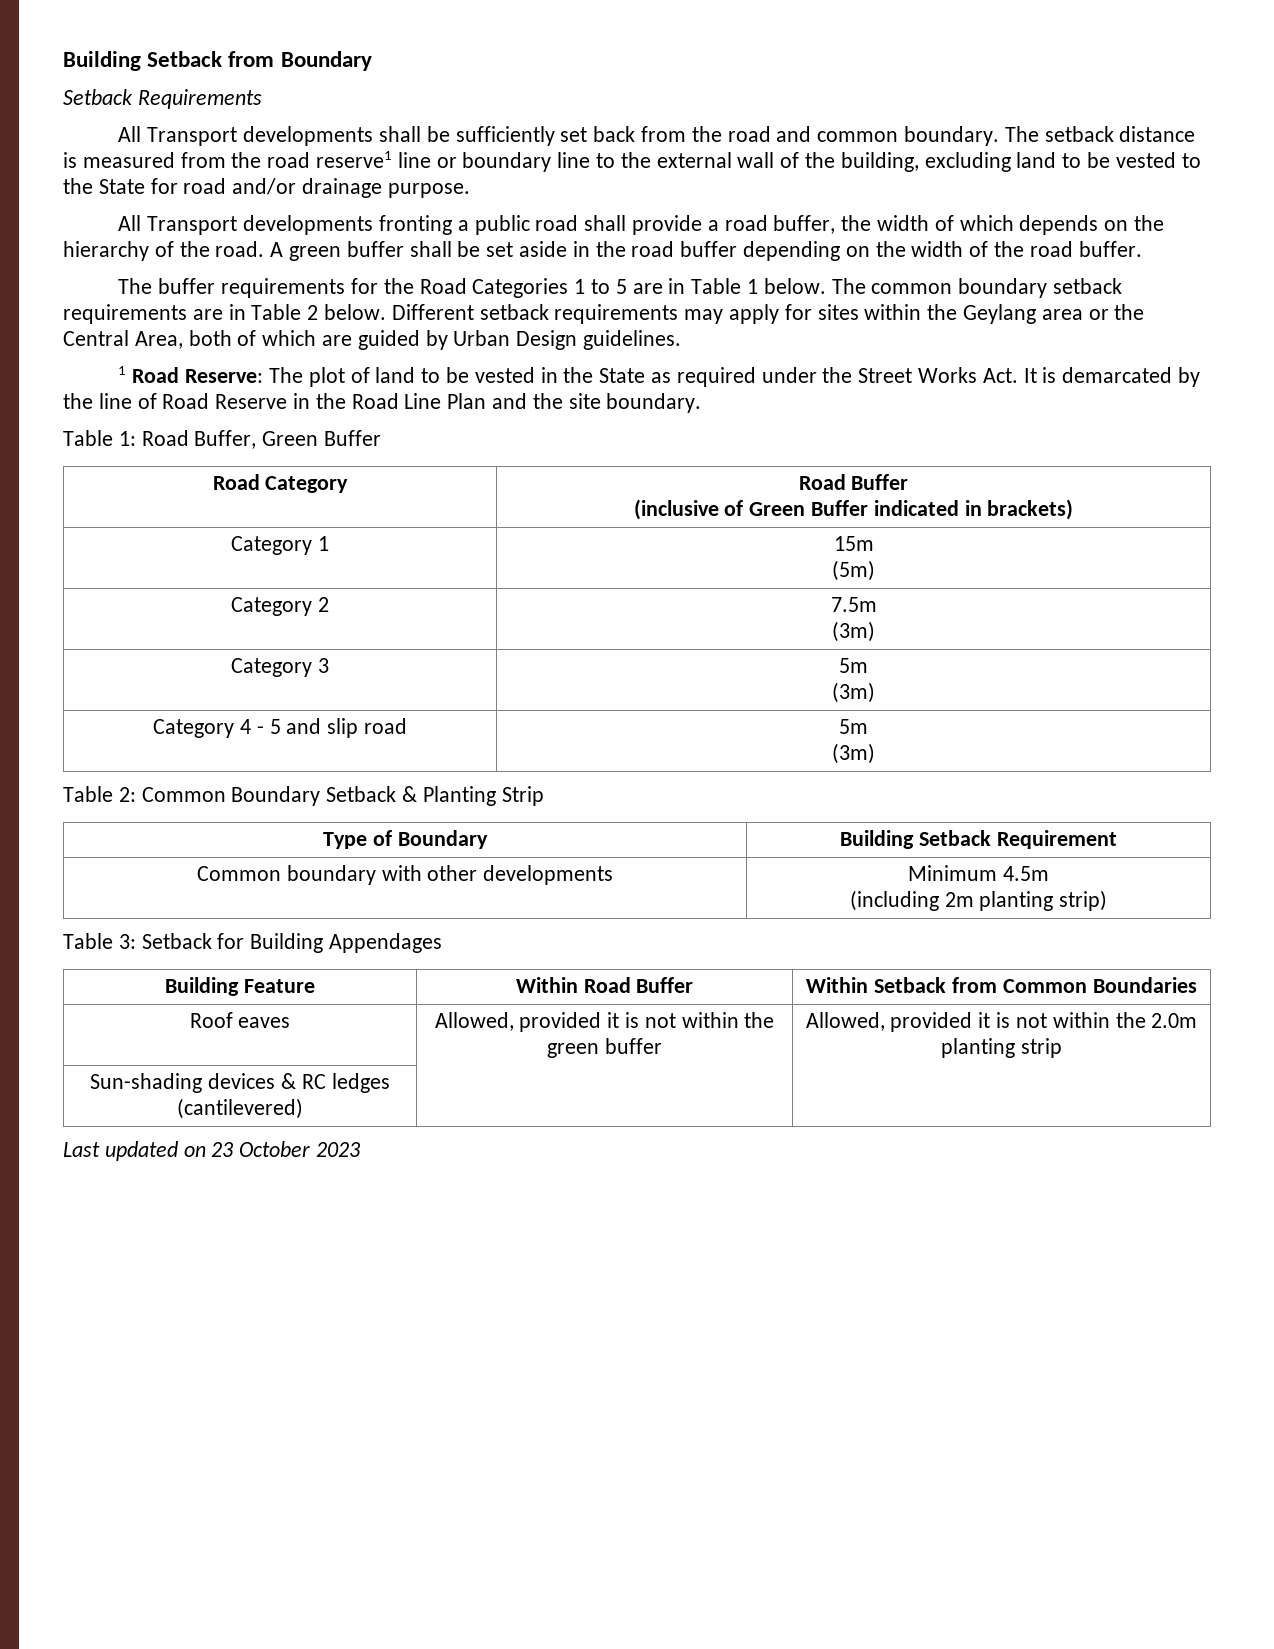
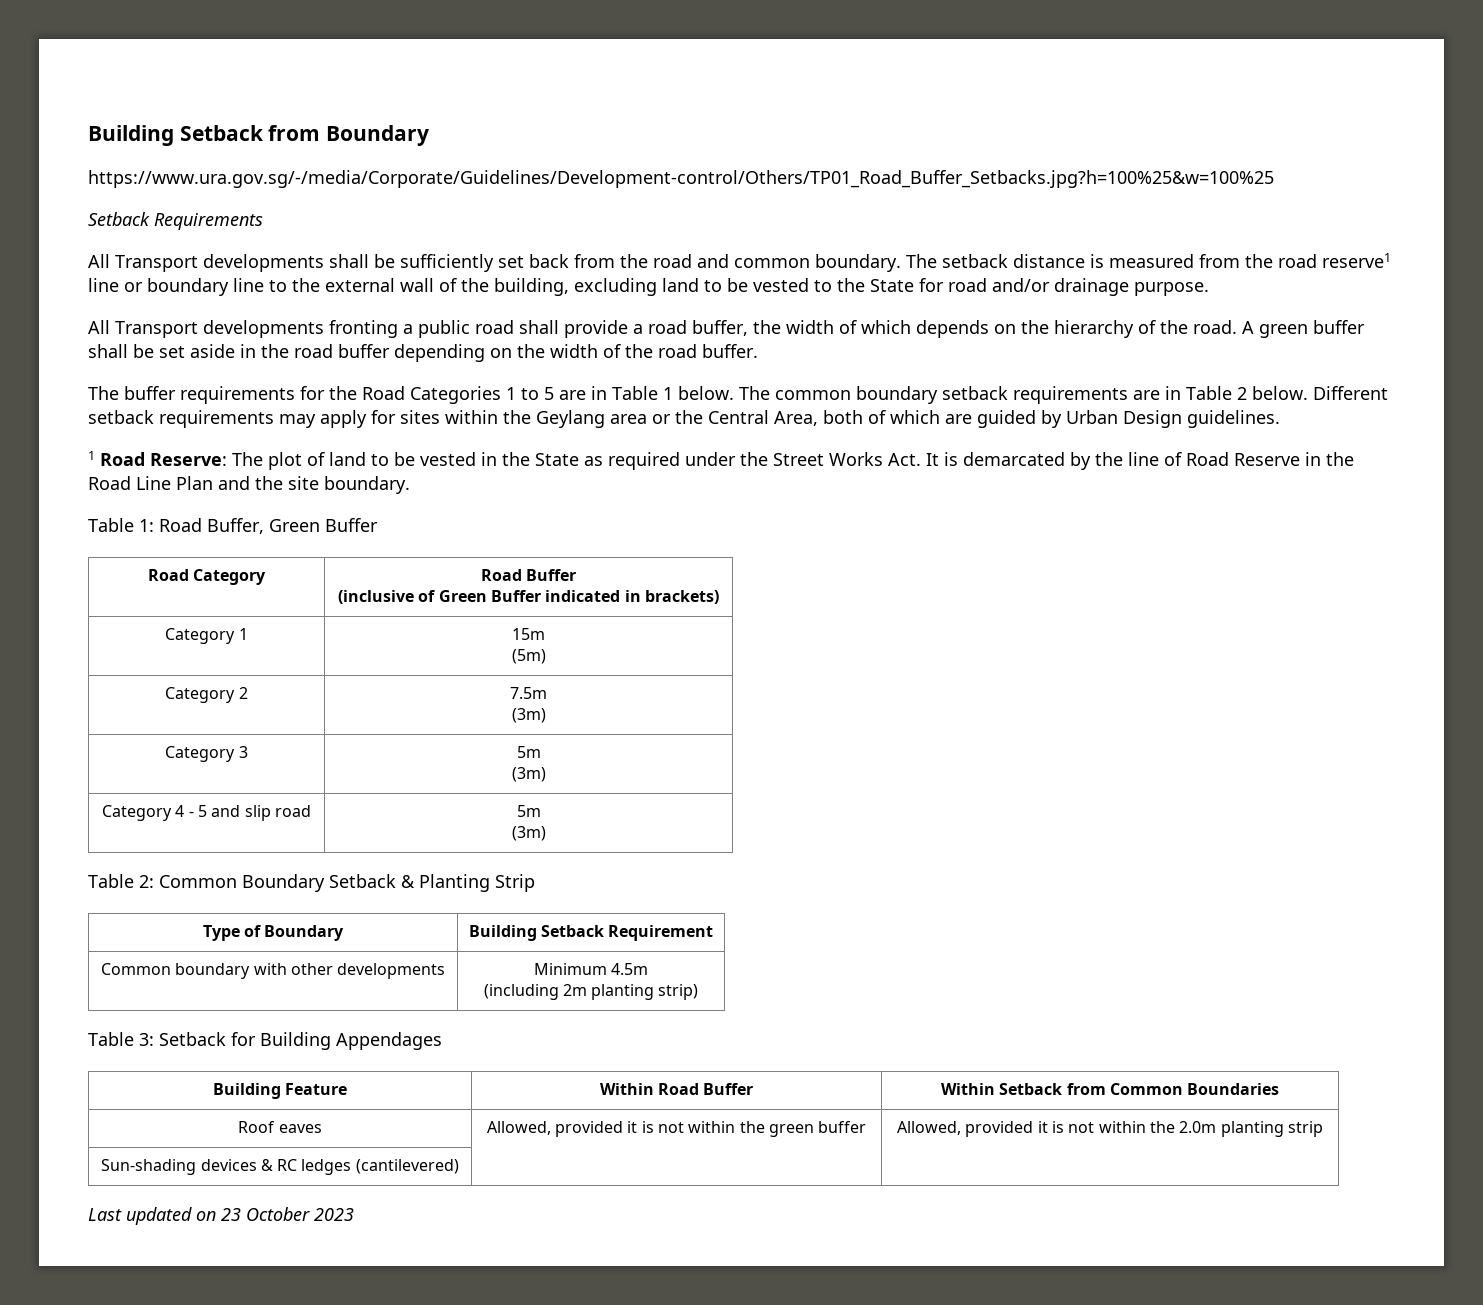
+ https://www.ura.gov.sg/-/media/Corporate/Guidelines/Development-control/Others/TP01_Road_Buffer_Setbacks.jpg?h=100%25&w=100%25

